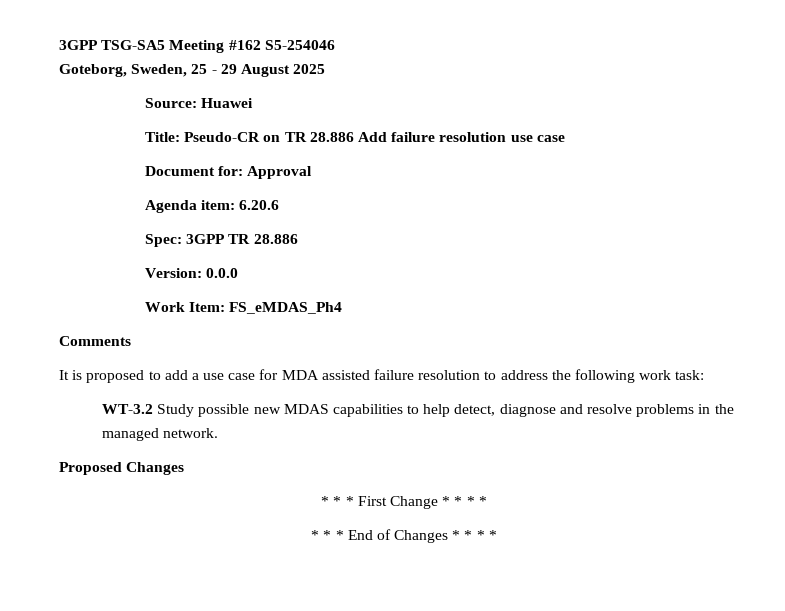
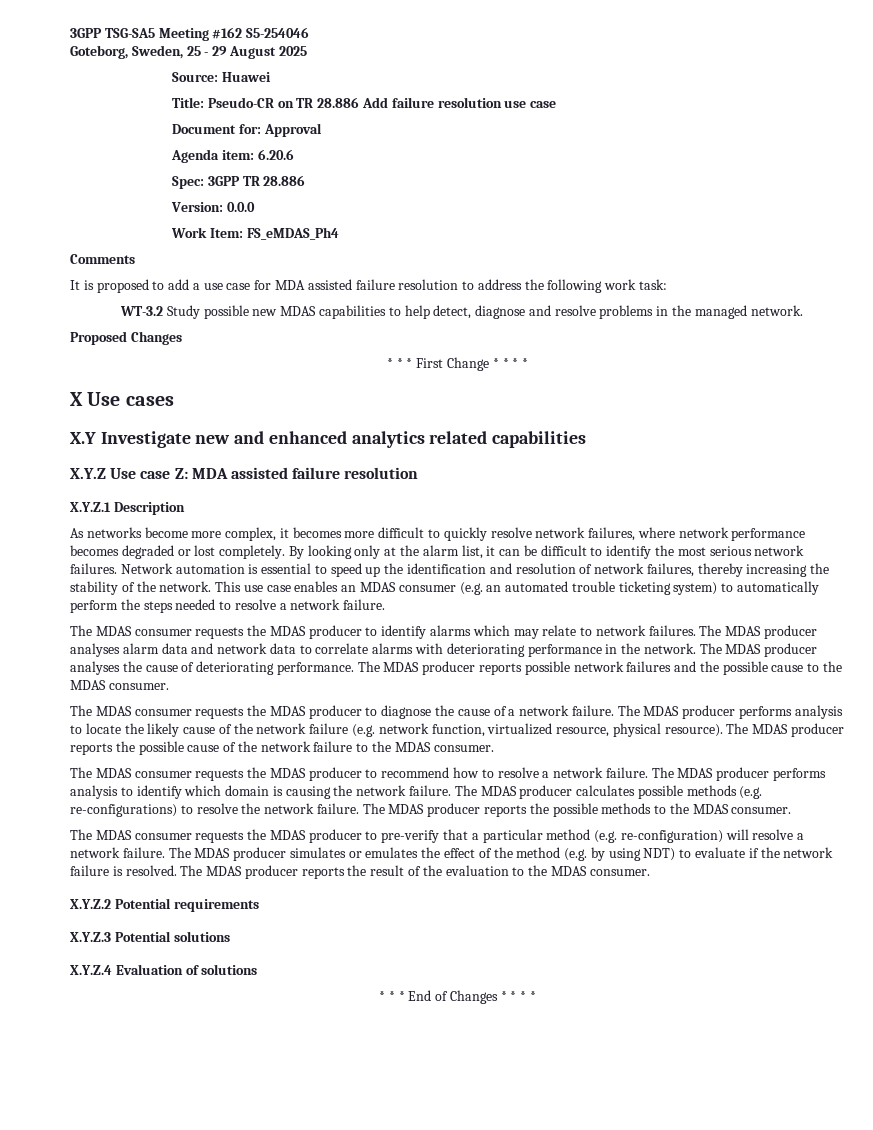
+ X Use cases
+ X.Y Investigate new and enhanced analytics related capabilities
+ X.Y.Z Use case Z: MDA assisted failure resolution
+ X.Y.Z.1 Description
+ As networks become more complex, it becomes more difficult to quickly resolve network failures, where network performance becomes degraded or lost completely. By looking only at the alarm list, it can be difficult to identify the most serious network failures. Network automation is essential to speed up the identification and resolution of network failures, thereby increasing the stability of the network. This use case enables an MDAS consumer (e.g. an automated trouble ticketing system) to automatically perform the steps needed to resolve a network failure.
+ The MDAS consumer requests the MDAS producer to identify alarms which may relate to network failures. The MDAS producer analyses alarm data and network data to correlate alarms with deteriorating performance in the network. The MDAS producer analyses the cause of deteriorating performance. The MDAS producer reports possible network failures and the possible cause to the MDAS consumer.
+ The MDAS consumer requests the MDAS producer to diagnose the cause of a network failure. The MDAS producer performs analysis to locate the likely cause of the network failure (e.g. network function, virtualized resource, physical resource). The MDAS producer reports the possible cause of the network failure to the MDAS consumer.
+ The MDAS consumer requests the MDAS producer to recommend how to resolve a network failure. The MDAS producer performs analysis to identify which domain is causing the network failure. The MDAS producer calculates possible methods (e.g. re-configurations) to resolve the network failure. The MDAS producer reports the possible methods to the MDAS consumer.
+ The MDAS consumer requests the MDAS producer to pre-verify that a particular method (e.g. re-configuration) will resolve a network failure. The MDAS producer simulates or emulates the effect of the method (e.g. by using NDT) to evaluate if the network failure is resolved. The MDAS producer reports the result of the evaluation to the MDAS consumer.
+ X.Y.Z.2 Potential requirements
+ X.Y.Z.3 Potential solutions
+ X.Y.Z.4 Evaluation of solutions

